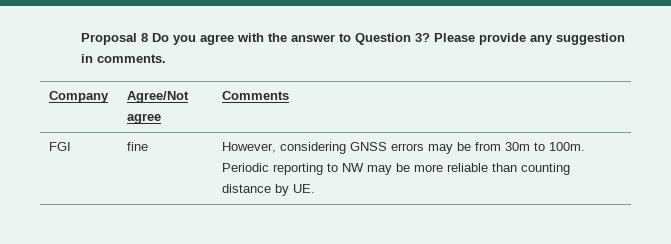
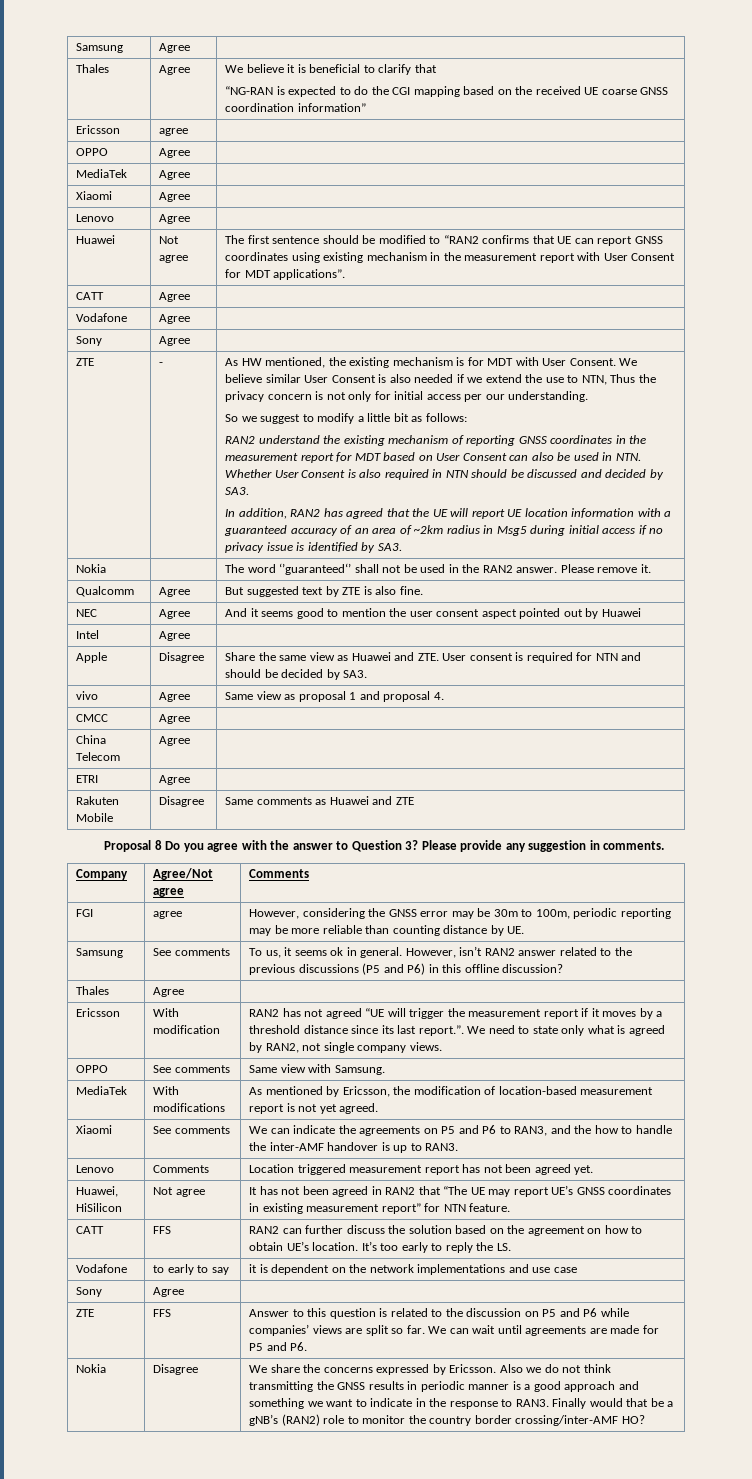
+ Samsung | Agree |
+ Thales | Agree | We believe it is beneficial to clarify that
+ “NG-RAN is expected to do the CGI mapping based on the received UE coarse GNSS coordination information”
+ Ericsson | agree |
+ OPPO | Agree |
+ MediaTek | Agree |
+ Xiaomi | Agree |
+ Lenovo | Agree |
+ Huawei | Not agree | The first sentence should be modified to “RAN2 confirms that UE can report GNSS coordinates using existing mechanism in the measurement report with User Consent for MDT applications”.
+ CATT | Agree |
+ Vodafone | Agree |
+ Sony | Agree |
+ ZTE | - | As HW mentioned, the existing mechanism is for MDT with User Consent. We believe similar User Consent is also needed if we extend the use to NTN, Thus the privacy concern is not only for initial access per our understanding.
+ So we suggest to modify a little bit as follows:
+ RAN2 understand the existing mechanism of reporting GNSS coordinates in the measurement report for MDT based on User Consent can also be used in NTN. Whether User Consent is also required in NTN should be discussed and decided by SA3.
+ In addition, RAN2 has agreed that the UE will report UE location information with a guaranteed accuracy of an area of ~2km radius in Msg5 during initial access if no privacy issue is identified by SA3.
+ Nokia | | The word ‘’guaranteed‘’ shall not be used in the RAN2 answer. Please remove it.
+ Qualcomm | Agree | But suggested text by ZTE is also fine.
+ NEC | Agree | And it seems good to mention the user consent aspect pointed out by Huawei
+ Intel | Agree |
+ Apple | Disagree | Share the same view as Huawei and ZTE. User consent is required for NTN and should be decided by SA3.
+ vivo | Agree | Same view as proposal 1 and proposal 4.
+ CMCC | Agree |
+ China Telecom | Agree |
+ ETRI | Agree |
+ Rakuten Mobile | Disagree | Same comments as Huawei and ZTE
- FGI | fine | However, considering GNSS errors may be from 30m to 100m. Periodic reporting to NW may be more reliable than counting distance by UE.
+ FGI | agree | However, considering the GNSS error may be 30m to 100m, periodic reporting may be more reliable than counting distance by UE.
+ Samsung | See comments | To us, it seems ok in general. However, isn’t RAN2 answer related to the previous discussions (P5 and P6) in this offline discussion?
+ Thales | Agree |
+ Ericsson | With modification | RAN2 has not agreed “UE will trigger the measurement report if it moves by a threshold distance since its last report.”. We need to state only what is agreed by RAN2, not single company views.
+ OPPO | See comments | Same view with Samsung.
+ MediaTek | With modifications | As mentioned by Ericsson, the modification of location-based measurement report is not yet agreed.
+ Xiaomi | See comments | We can indicate the agreements on P5 and P6 to RAN3, and the how to handle the inter-AMF handover is up to RAN3.
+ Lenovo | Comments | Location triggered measurement report has not been agreed yet.
+ Huawei, HiSilicon | Not agree | It has not been agreed in RAN2 that “The UE may report UE’s GNSS coordinates in existing measurement report” for NTN feature.
+ CATT | FFS | RAN2 can further discuss the solution based on the agreement on how to obtain UE’s location. It’s too early to reply the LS.
+ Vodafone | to early to say | it is dependent on the network implementations and use case
+ Sony | Agree |
+ ZTE | FFS | Answer to this question is related to the discussion on P5 and P6 while companies’ views are split so far. We can wait until agreements are made for P5 and P6.
+ Nokia | Disagree | We share the concerns expressed by Ericsson. Also we do not think transmitting the GNSS results in periodic manner is a good approach and something we want to indicate in the response to RAN3. Finally would that be a gNB’s (RAN2) role to monitor the country border crossing/inter-AMF HO?

